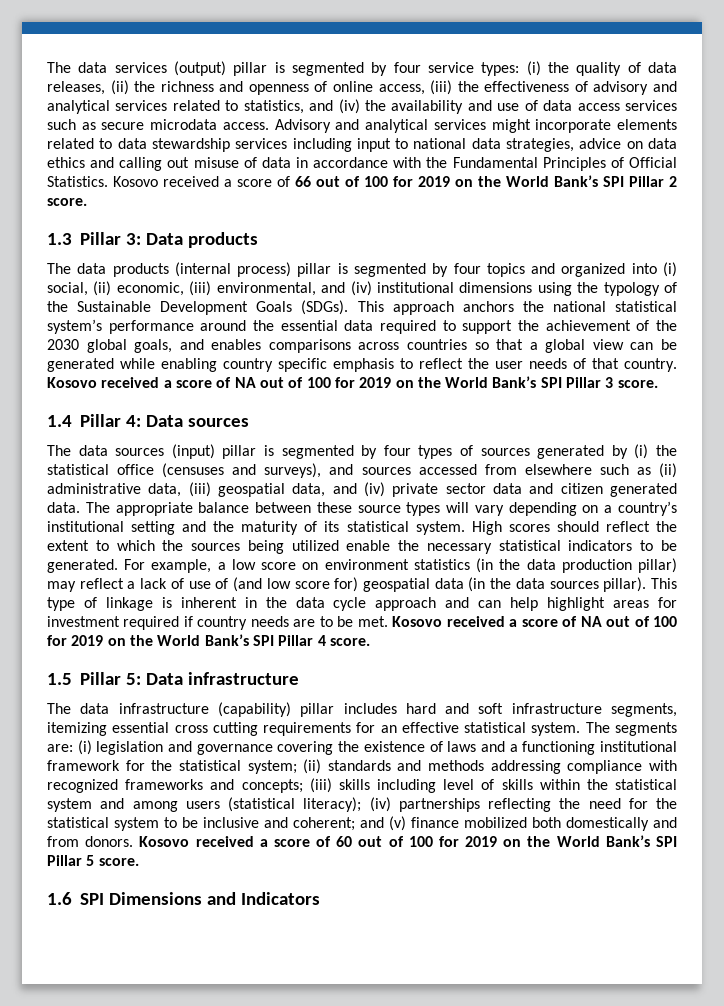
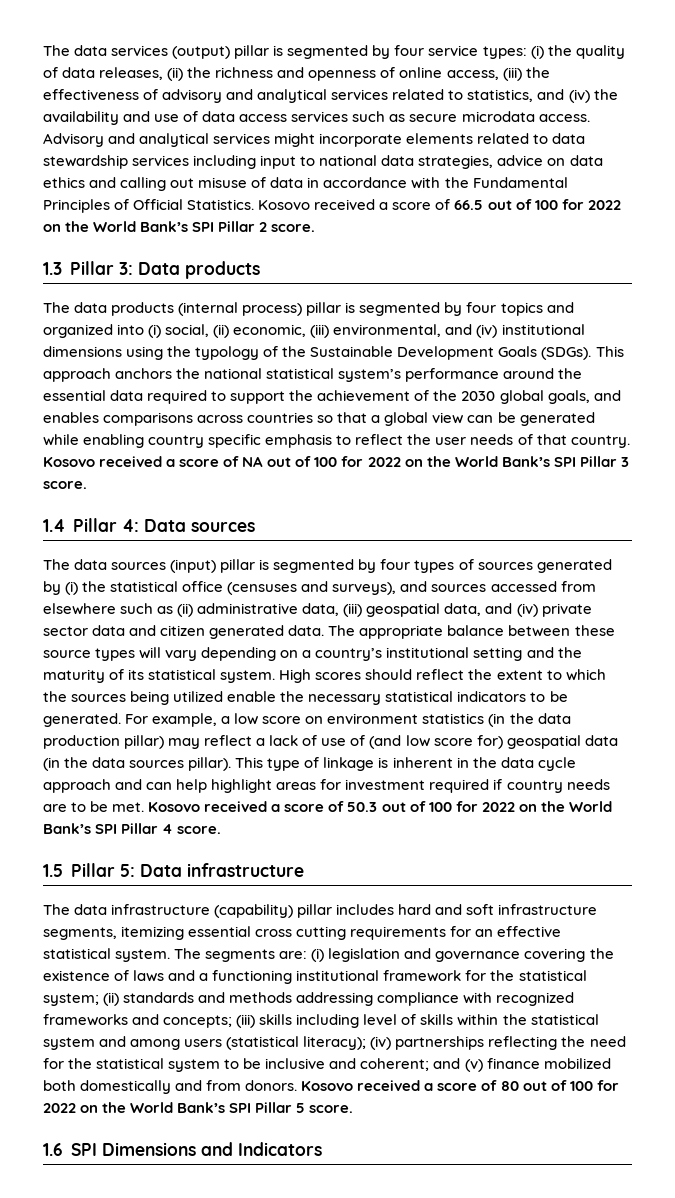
- Kosovo received a score of 66 out of 100 for 2019 on the World Bank’s SPI Pillar 2 score.
+ Kosovo received a score of 66.5 out of 100 for 2022 on the World Bank’s SPI Pillar 2 score.
- Kosovo received a score of NA out of 100 for 2019 on the World Bank’s SPI Pillar 3 score.
+ Kosovo received a score of NA out of 100 for 2022 on the World Bank’s SPI Pillar 3 score.
- Kosovo received a score of NA out of 100 for 2019 on the World Bank’s SPI Pillar 4 score.
+ Kosovo received a score of 50.3 out of 100 for 2022 on the World Bank’s SPI Pillar 4 score.
- Kosovo received a score of 60 out of 100 for 2019 on the World Bank’s SPI Pillar 5 score.
+ Kosovo received a score of 80 out of 100 for 2022 on the World Bank’s SPI Pillar 5 score.

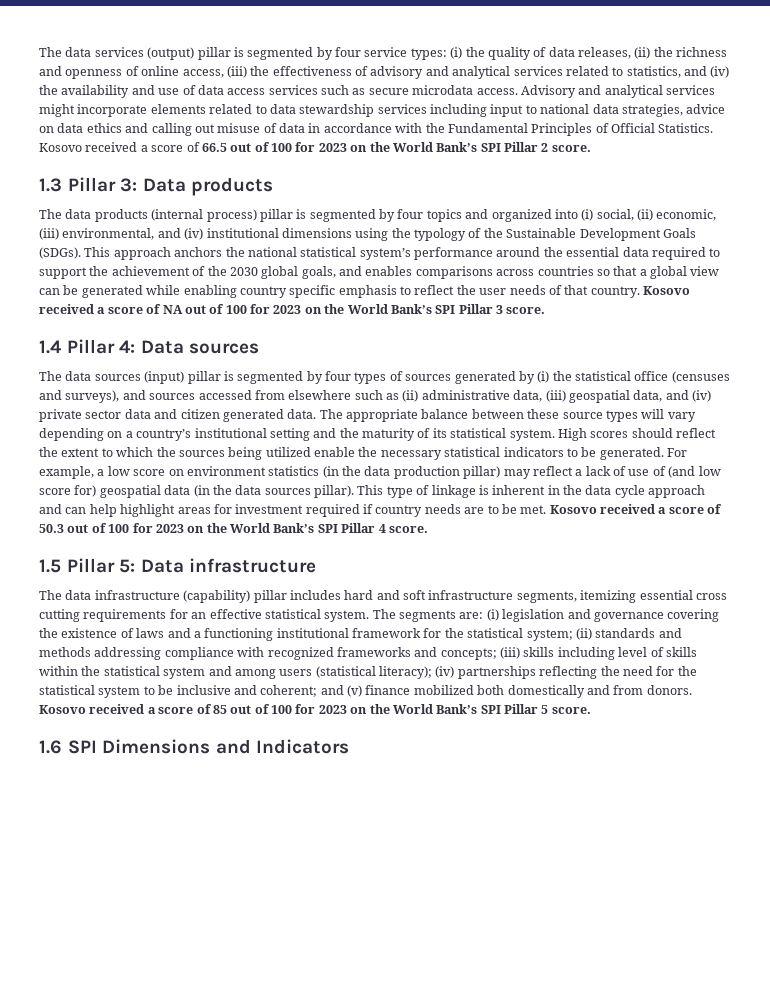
- Kosovo received a score of 66.5 out of 100 for 2022 on the World Bank’s SPI Pillar 2 score.
+ Kosovo received a score of 66.5 out of 100 for 2023 on the World Bank’s SPI Pillar 2 score.
- Kosovo received a score of NA out of 100 for 2022 on the World Bank’s SPI Pillar 3 score.
+ Kosovo received a score of NA out of 100 for 2023 on the World Bank’s SPI Pillar 3 score.
- Kosovo received a score of 50.3 out of 100 for 2022 on the World Bank’s SPI Pillar 4 score.
+ Kosovo received a score of 50.3 out of 100 for 2023 on the World Bank’s SPI Pillar 4 score.
- Kosovo received a score of 80 out of 100 for 2022 on the World Bank’s SPI Pillar 5 score.
+ Kosovo received a score of 85 out of 100 for 2023 on the World Bank’s SPI Pillar 5 score.

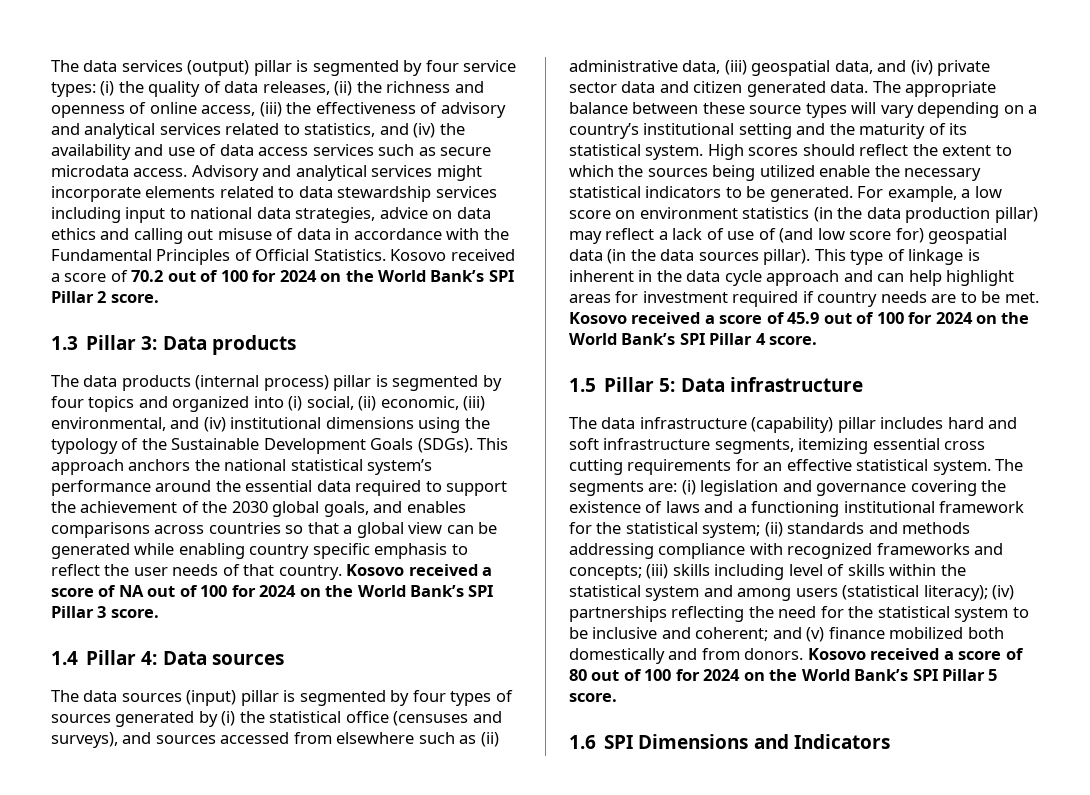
- Kosovo received a score of 66.5 out of 100 for 2023 on the World Bank’s SPI Pillar 2 score.
+ Kosovo received a score of 70.2 out of 100 for 2024 on the World Bank’s SPI Pillar 2 score.
- Kosovo received a score of NA out of 100 for 2023 on the World Bank’s SPI Pillar 3 score.
+ Kosovo received a score of NA out of 100 for 2024 on the World Bank’s SPI Pillar 3 score.
- Kosovo received a score of 50.3 out of 100 for 2023 on the World Bank’s SPI Pillar 4 score.
+ Kosovo received a score of 45.9 out of 100 for 2024 on the World Bank’s SPI Pillar 4 score.
- Kosovo received a score of 85 out of 100 for 2023 on the World Bank’s SPI Pillar 5 score.
+ Kosovo received a score of 80 out of 100 for 2024 on the World Bank’s SPI Pillar 5 score.

